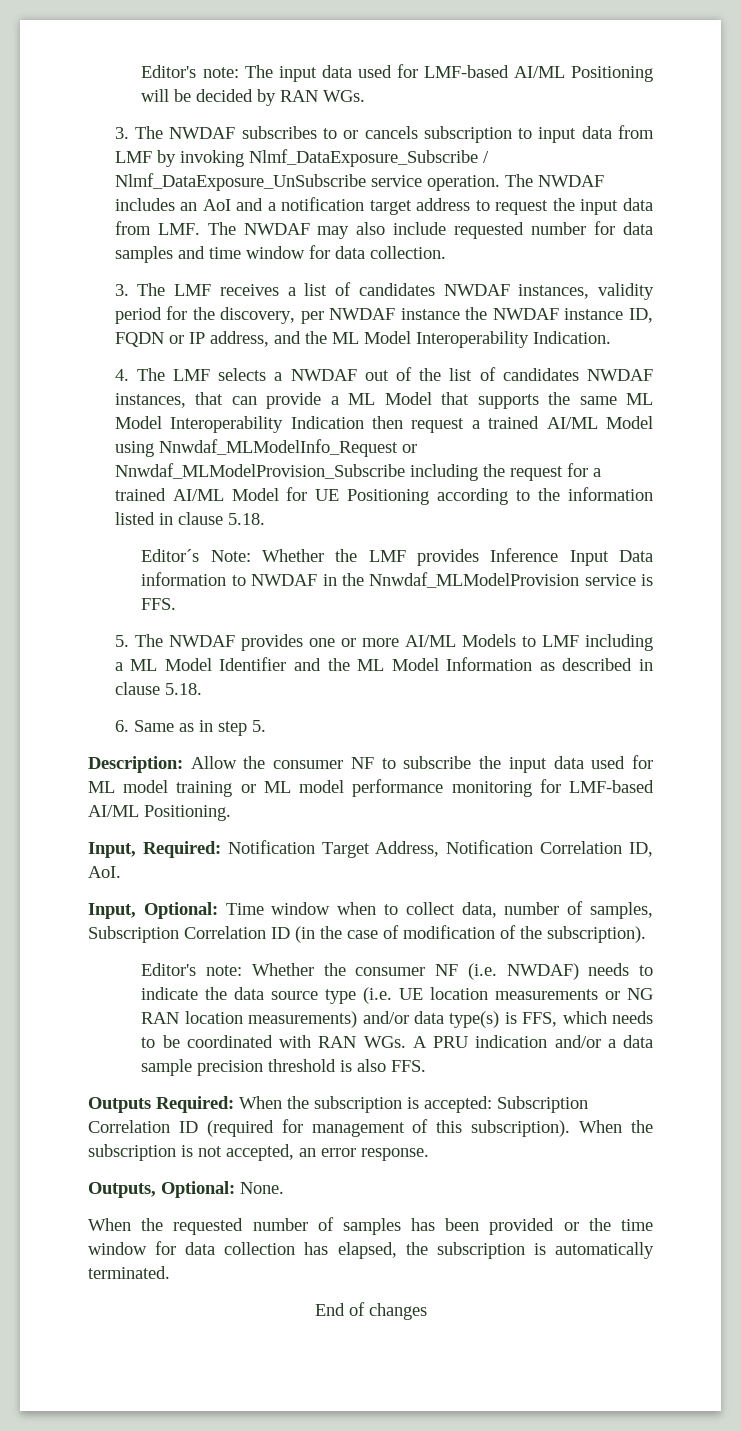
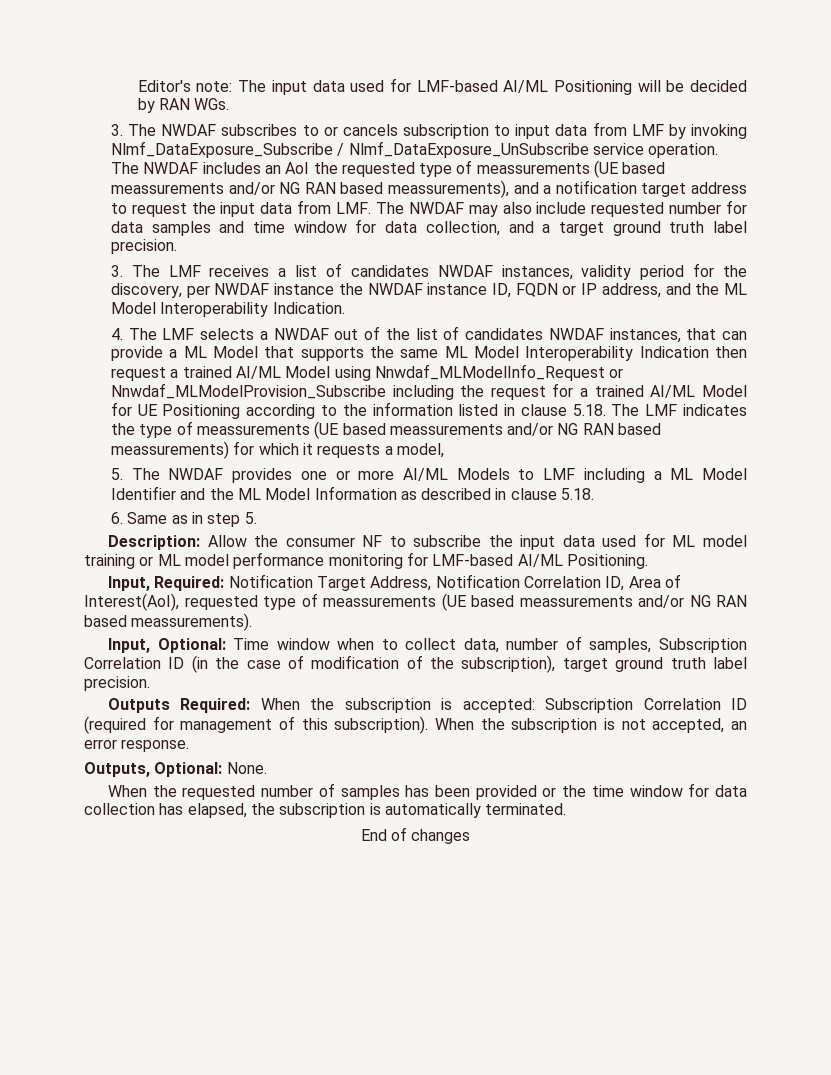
- The NWDAF includes an AoI and a notification target address to request the input data from LMF. The NWDAF may also include requested number for data samples and time window for data collection.
+ The NWDAF includes an AoI the requested type of meassurements (UE based meassurements and/or NG RAN based meassurements), and a notification target address to request the input data from LMF. The NWDAF may also include requested number for data samples and time window for data collection, and a target ground truth label precision.
- 4. The LMF selects a NWDAF out of the list of candidates NWDAF instances, that can provide a ML Model that supports the same ML Model Interoperability Indication then request a trained AI/ML Model using Nnwdaf_MLModelInfo_Request or Nnwdaf_MLModelProvision_Subscribe including the request for a trained AI/ML Model for UE Positioning according to the information listed in clause 5.18.
- Editor´s Note: Whether the LMF provides Inference Input Data information to NWDAF in the Nnwdaf_MLModelProvision service is FFS.
+ 4. The LMF selects a NWDAF out of the list of candidates NWDAF instances, that can provide a ML Model that supports the same ML Model Interoperability Indication then request a trained AI/ML Model using Nnwdaf_MLModelInfo_Request or Nnwdaf_MLModelProvision_Subscribe including the request for a trained AI/ML Model for UE Positioning according to the information listed in clause 5.18. The LMF indicates the type of meassurements (UE based meassurements and/or NG RAN based meassurements) for which it requests a model,
- Input, Required: Notification Target Address, Notification Correlation ID, AoI.
+ Input, Required: Notification Target Address, Notification Correlation ID, Area of Interest(AoI), requested type of meassurements (UE based meassurements and/or NG RAN based meassurements).
- Input, Optional: Time window when to collect data, number of samples, Subscription Correlation ID (in the case of modification of the subscription).
- Editor's note: Whether the consumer NF (i.e. NWDAF) needs to indicate the data source type (i.e. UE location measurements or NG RAN location measurements) and/or data type(s) is FFS, which needs to be coordinated with RAN WGs. A PRU indication and/or a data sample precision threshold is also FFS.
+ Input, Optional: Time window when to collect data, number of samples, Subscription Correlation ID (in the case of modification of the subscription), target ground truth label precision.

